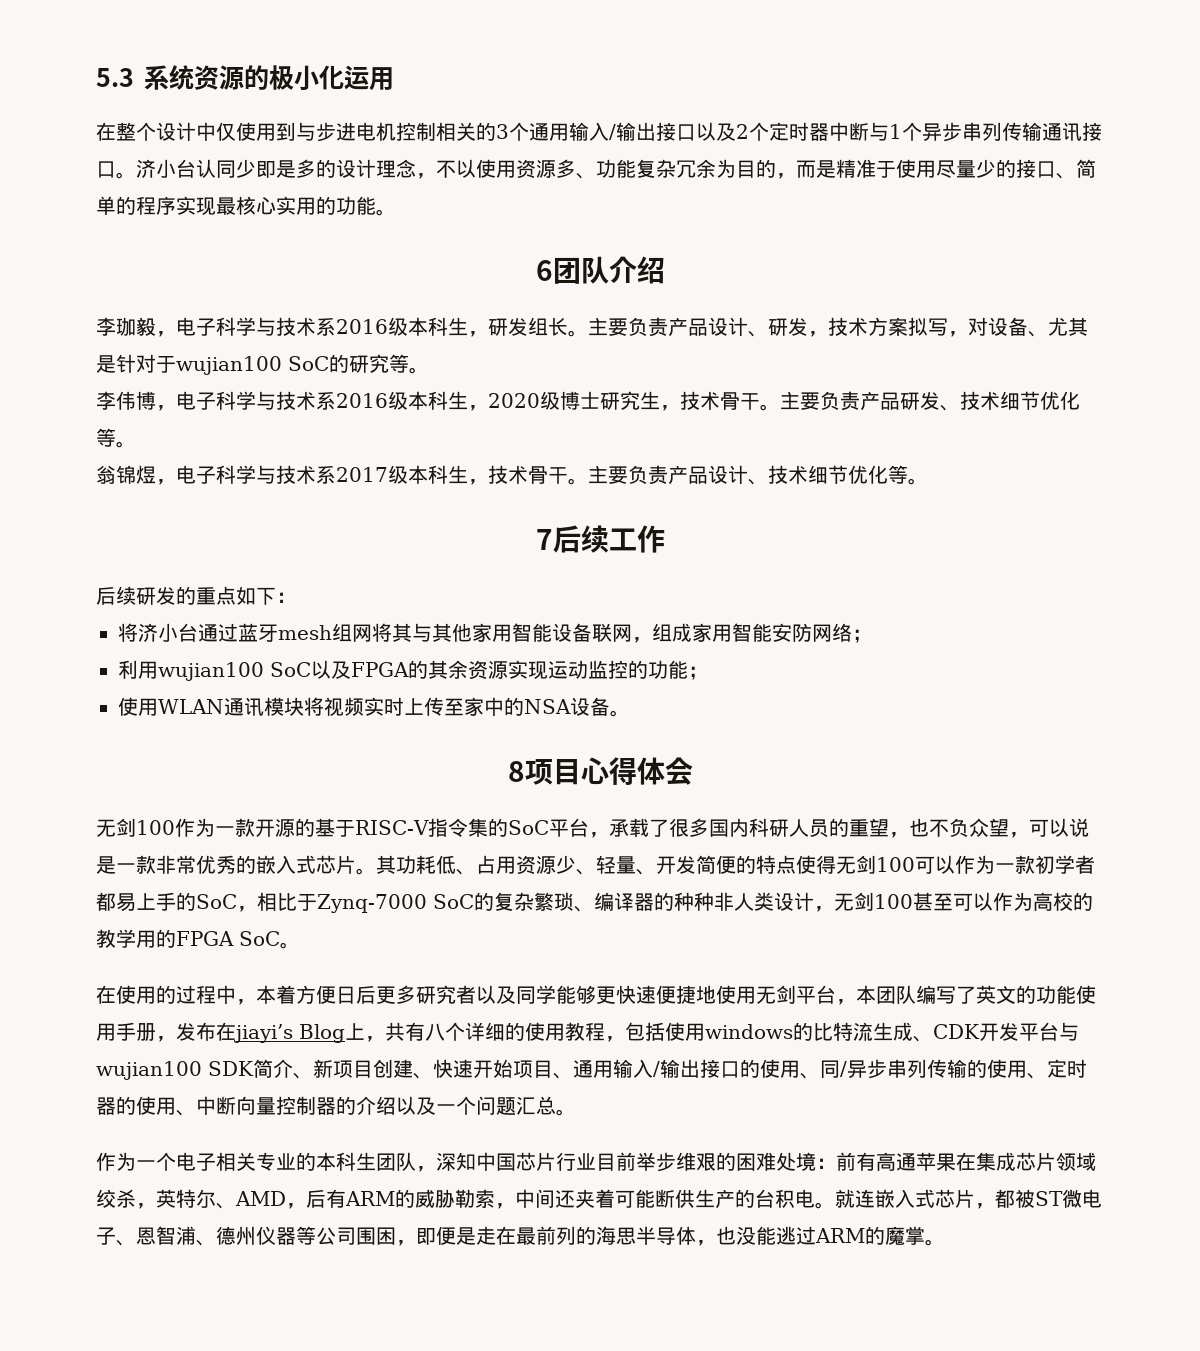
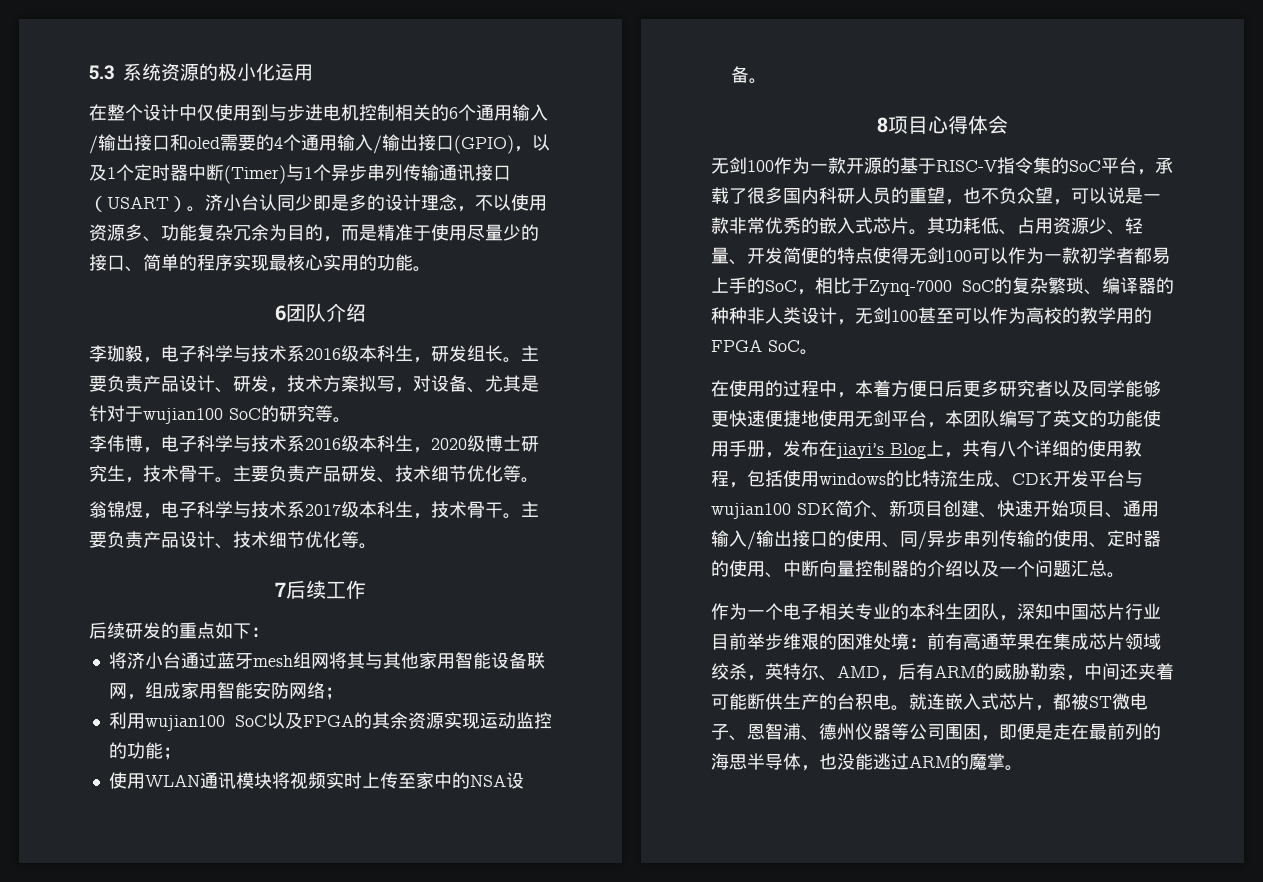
- 在整个设计中仅使用到与步进电机控制相关的3个通用输入/输出接口以及2个定时器中断与1个异步串列传输通讯接口。
+ 在整个设计中仅使用到与步进电机控制相关的6个通用输入/输出接口和oled需要的4个通用输入/输出接口(GPIO)，以及1个定时器中断(Timer)与1个异步串列传输通讯接口（USART）。

